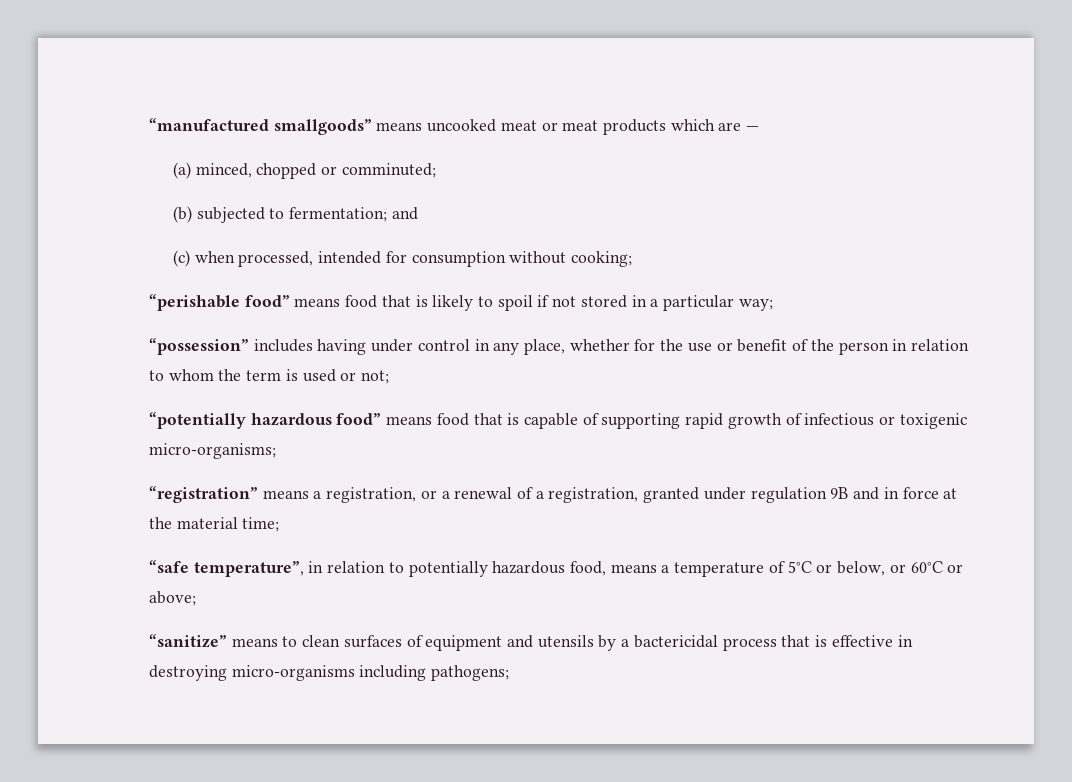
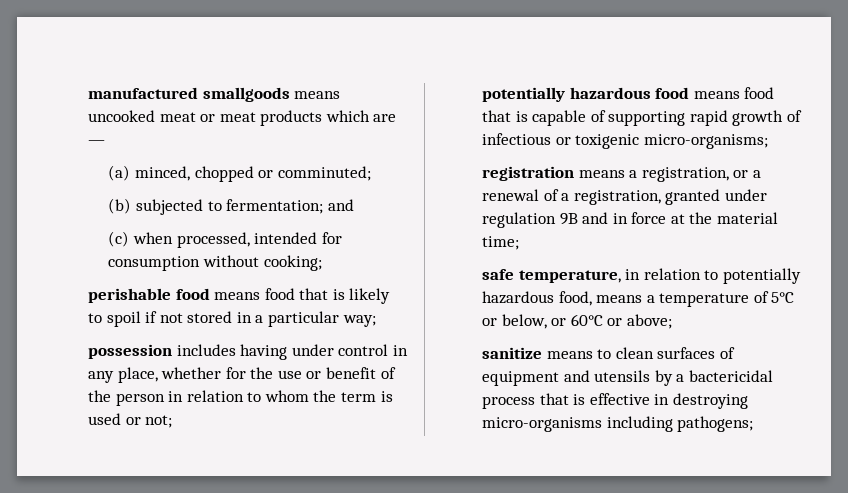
- “manufactured smallgoods” means uncooked meat or meat products which are —
+ manufactured smallgoods means uncooked meat or meat products which are —
- “perishable food” means food that is likely to spoil if not stored in a particular way;
+ perishable food means food that is likely to spoil if not stored in a particular way;
- “possession” includes having under control in any place, whether for the use or benefit of the person in relation to whom the term is used or not;
+ possession includes having under control in any place, whether for the use or benefit of the person in relation to whom the term is used or not;
- “potentially hazardous food” means food that is capable of supporting rapid growth of infectious or toxigenic micro-organisms;
+ potentially hazardous food means food that is capable of supporting rapid growth of infectious or toxigenic micro-organisms;
- “registration” means a registration, or a renewal of a registration, granted under regulation 9B and in force at the material time;
+ registration means a registration, or a renewal of a registration, granted under regulation 9B and in force at the material time;
- “safe temperature”, in relation to potentially hazardous food, means a temperature of 5°C or below, or 60°C or above;
+ safe temperature, in relation to potentially hazardous food, means a temperature of 5°C or below, or 60°C or above;
- “sanitize” means to clean surfaces of equipment and utensils by a bactericidal process that is effective in destroying micro-organisms including pathogens;
+ sanitize means to clean surfaces of equipment and utensils by a bactericidal process that is effective in destroying micro-organisms including pathogens;

